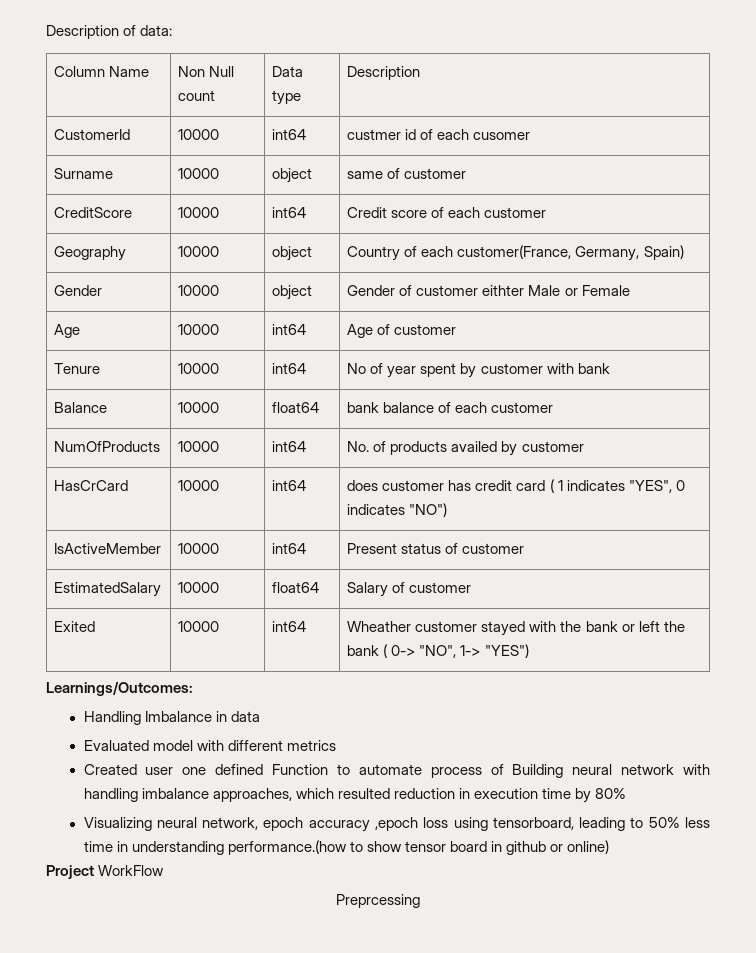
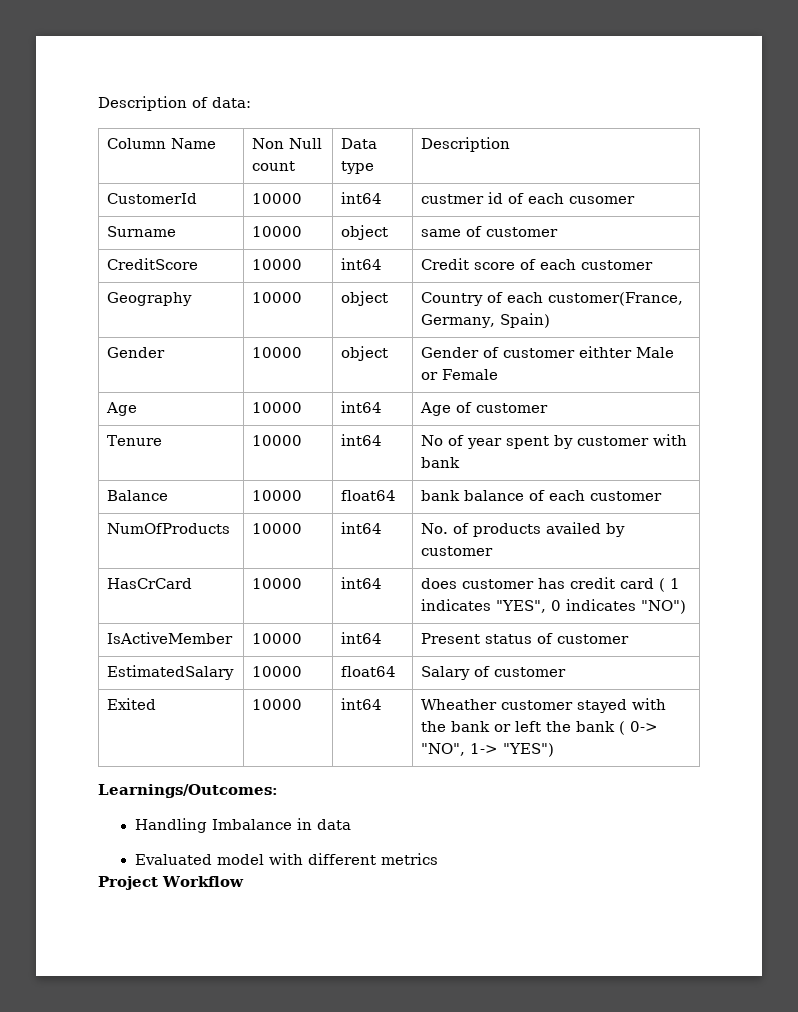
- Created user one defined Function to automate process of Building neural network with handling imbalance approaches, which resulted reduction in execution time by 80%
- Visualizing neural network, epoch accuracy ,epoch loss using tensorboard, leading to 50% less time in understanding performance.(how to show tensor board in github or online)
- Project WorkFlow
- Preprcessing
+ Project Workflow

